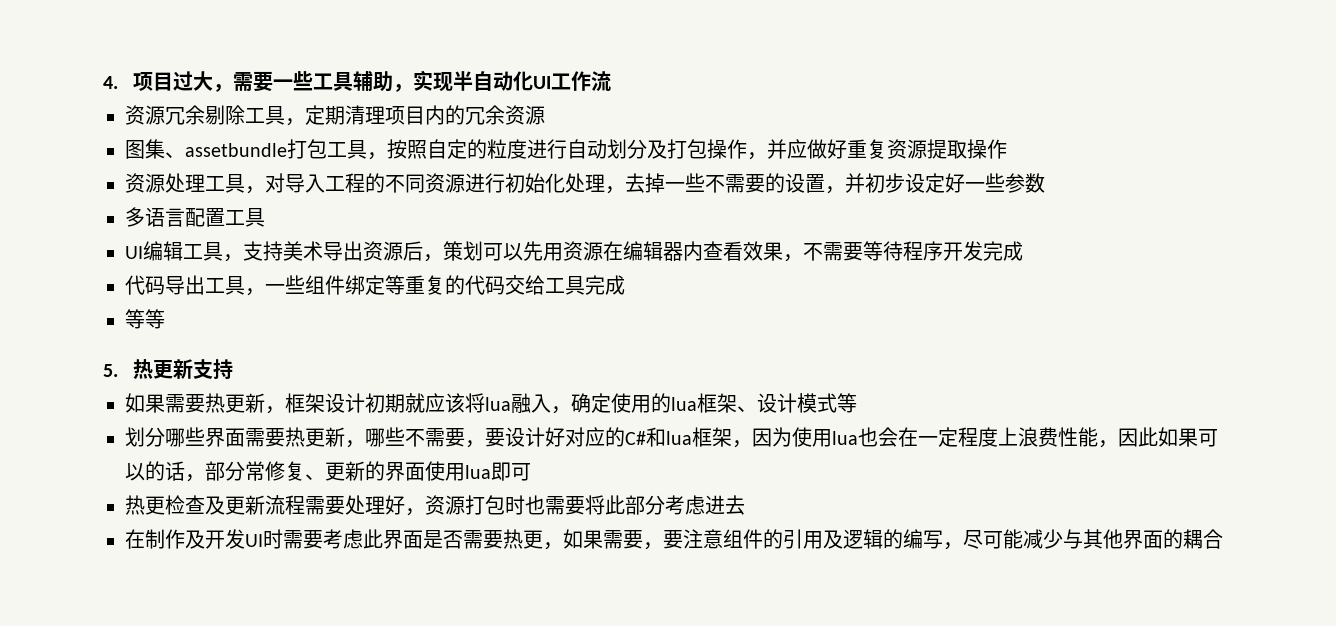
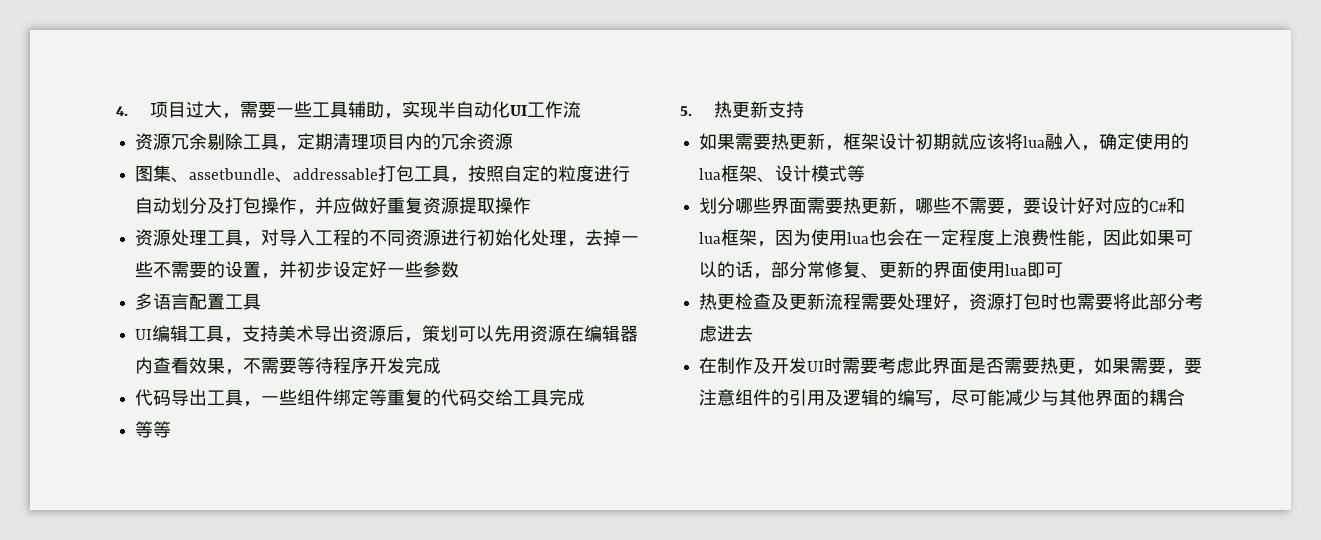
- 图集、assetbundle打包工具，按照自定的粒度进行自动划分及打包操作，并应做好重复资源提取操作
+ 图集、assetbundle、addressable打包工具，按照自定的粒度进行自动划分及打包操作，并应做好重复资源提取操作

